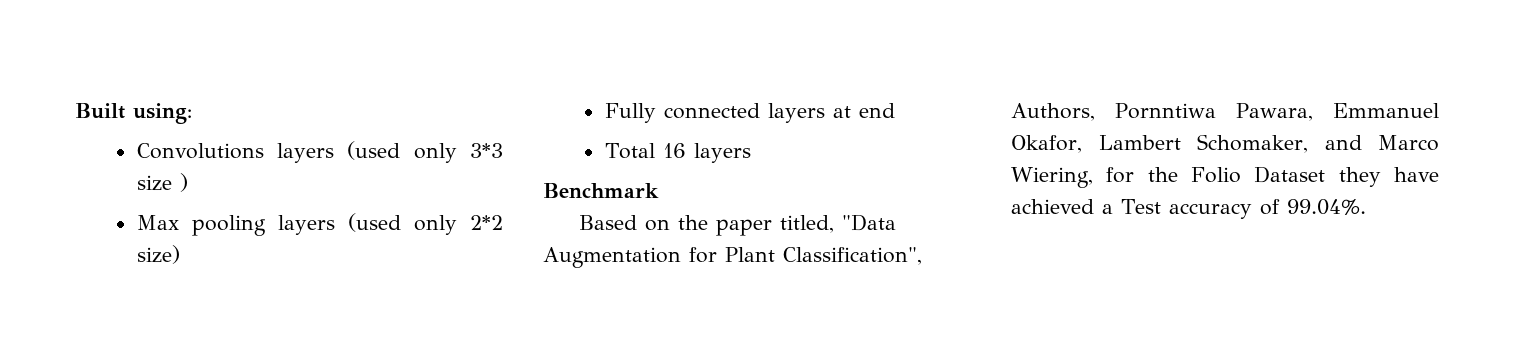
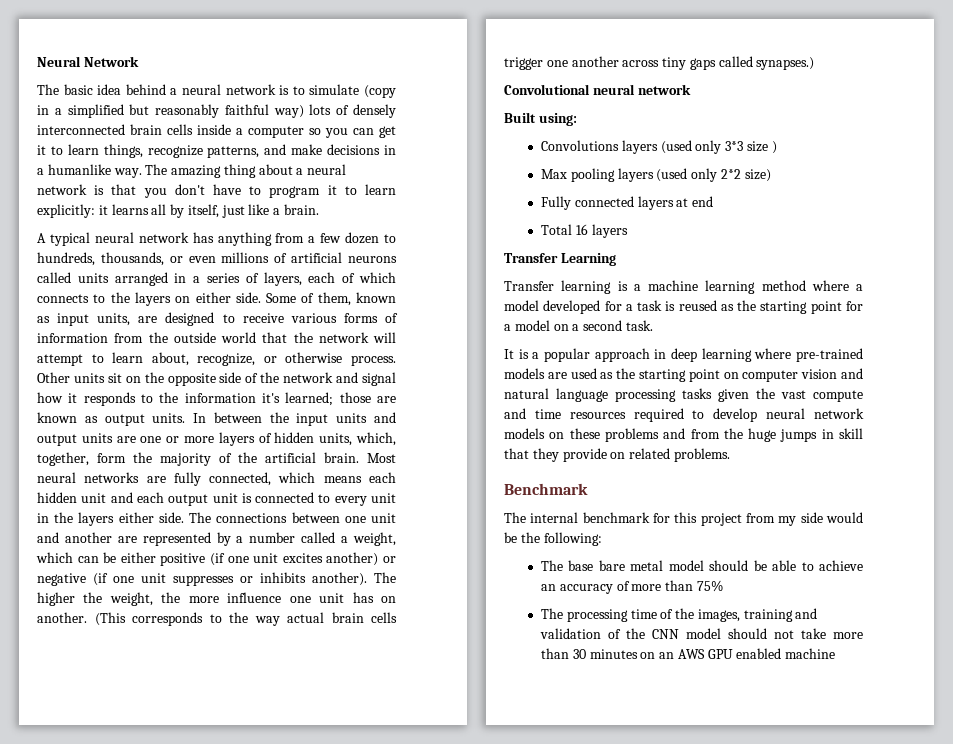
+ Neural Network
+ The basic idea behind a neural network is to simulate (copy in a simplified but reasonably faithful way) lots of densely interconnected brain cells inside a computer so you can get it to learn things, recognize patterns, and make decisions in a humanlike way. The amazing thing about a neural network is that you don't have to program it to learn explicitly: it learns all by itself, just like a brain.
+ A typical neural network has anything from a few dozen to hundreds, thousands, or even millions of artificial neurons called units arranged in a series of layers, each of which connects to the layers on either side. Some of them, known as input units, are designed to receive various forms of information from the outside world that the network will attempt to learn about, recognize, or otherwise process. Other units sit on the opposite side of the network and signal how it responds to the information it's learned; those are known as output units. In between the input units and output units are one or more layers of hidden units, which, together, form the majority of the artificial brain. Most neural networks are fully connected, which means each hidden unit and each output unit is connected to every unit in the layers either side. The connections between one unit and another are represented by a number called a weight, which can be either positive (if one unit excites another) or negative (if one unit suppresses or inhibits another). The higher the weight, the more influence one unit has on another. (This corresponds to the way actual brain cells trigger one another across tiny gaps called synapses.)
+ Convolutional neural network
+ Transfer Learning
+ Transfer learning is a machine learning method where a model developed for a task is reused as the starting point for a model on a second task.
+ It is a popular approach in deep learning where pre-trained models are used as the starting point on computer vision and natural language processing tasks given the vast compute and time resources required to develop neural network models on these problems and from the huge jumps in skill that they provide on related problems.
  Benchmark
- Based on the paper titled, "Data Augmentation for Plant Classification", Authors, Pornntiwa Pawara, Emmanuel Okafor, Lambert Schomaker, and Marco Wiering, for the Folio Dataset they have achieved a Test accuracy of 99.04%.
+ The internal benchmark for this project from my side would be the following:
+ The base bare metal model should be able to achieve an accuracy of more than 75%
+ The processing time of the images, training and validation of the CNN model should not take more than 30 minutes on an AWS GPU enabled machine

